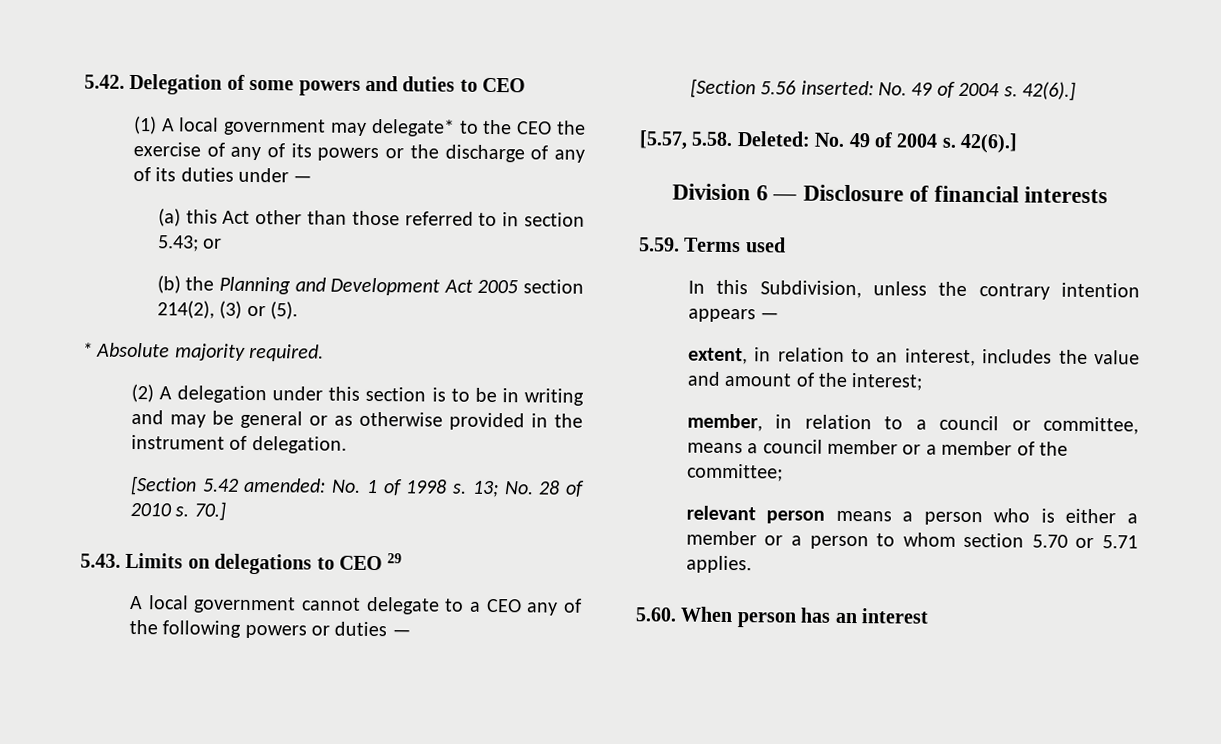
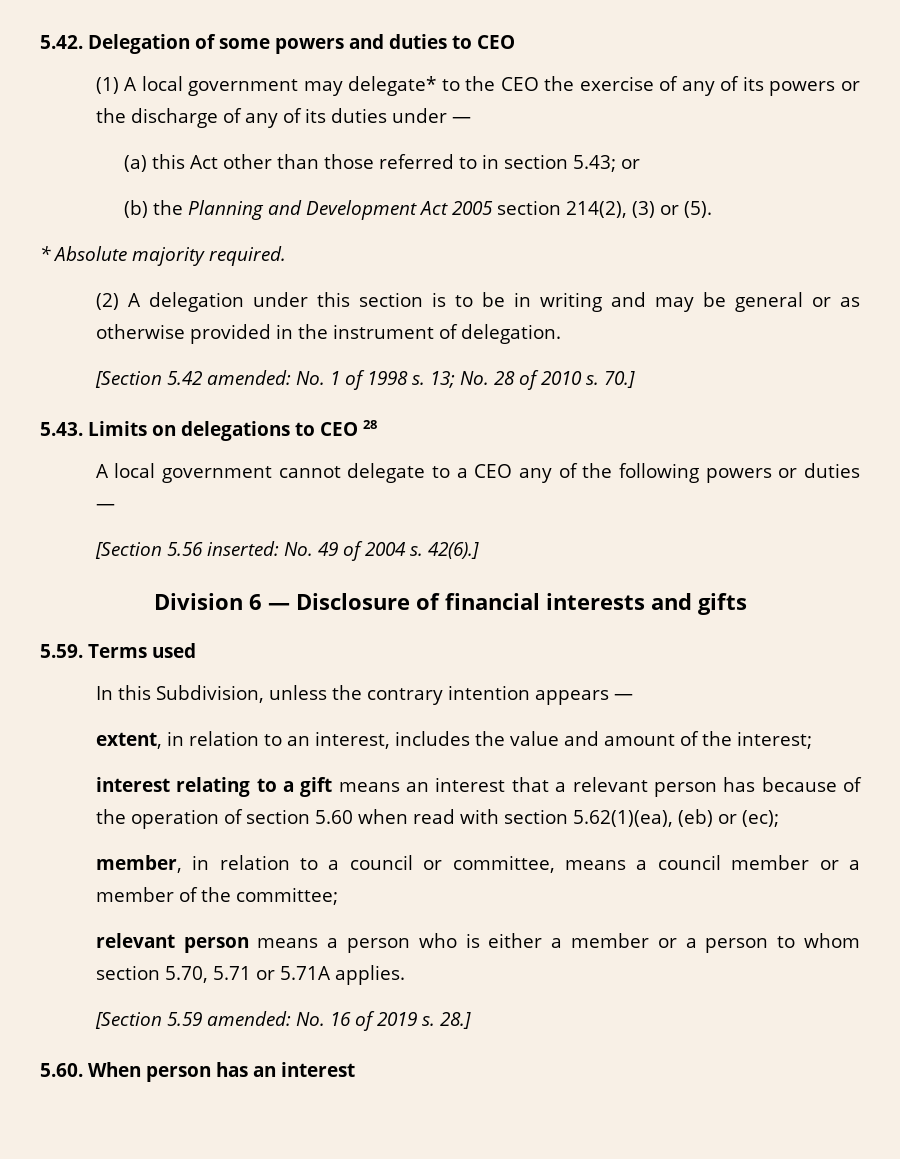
- 5.43. Limits on delegations to CEO 29
+ 5.43. Limits on delegations to CEO 28
- [5.57, 5.58. Deleted: No. 49 of 2004 s. 42(6).]
- Division 6 — Disclosure of financial interests
+ Division 6 — Disclosure of financial interests and gifts
+ interest relating to a gift means an interest that a relevant person has because of the operation of section 5.60 when read with section 5.62(1)(ea), (eb) or (ec);
- relevant person means a person who is either a member or a person to whom section 5.70 or 5.71 applies.
+ relevant person means a person who is either a member or a person to whom section 5.70, 5.71 or 5.71A applies.
+ [Section 5.59 amended: No. 16 of 2019 s. 28.]

